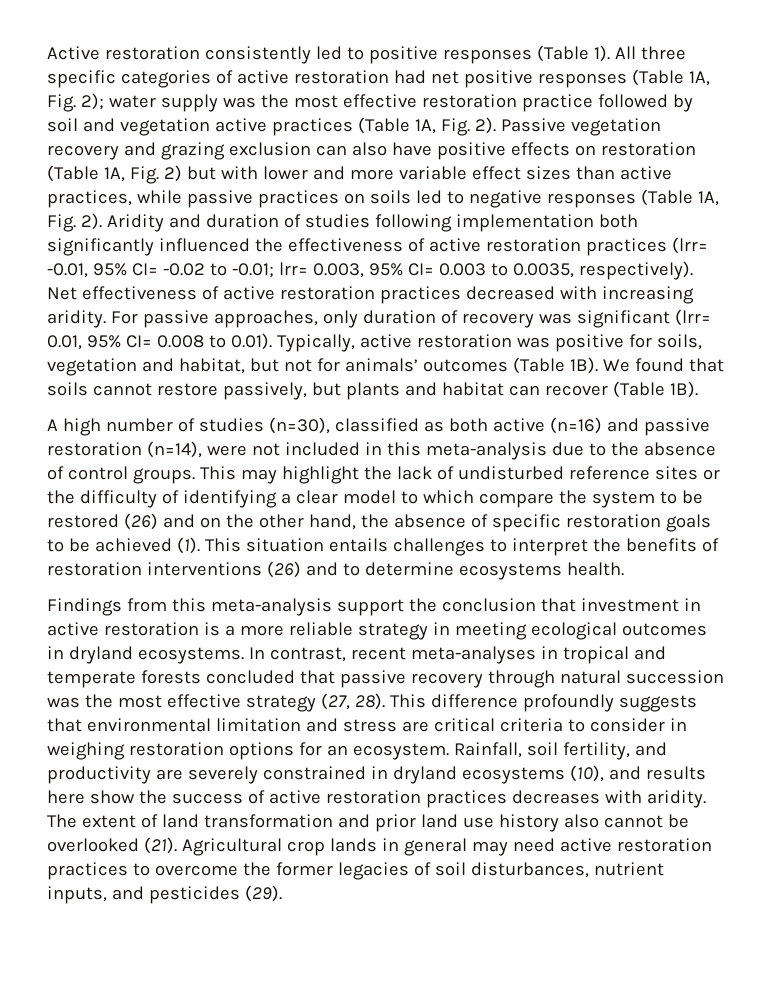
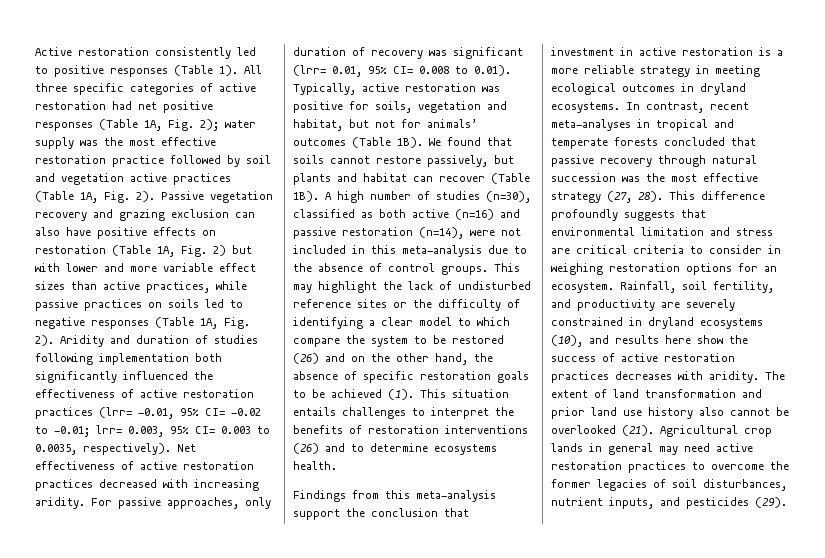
- We found that soils cannot restore passively, but plants and habitat can recover (Table 1B).
- A high number of studies (n=30), classified as both active (n=16) and passive restoration (n=14), were not included in this meta-analysis due to the absence of control groups.
+ We found that soils cannot restore passively, but plants and habitat can recover (Table 1B). A high number of studies (n=30), classified as both active (n=16) and passive restoration (n=14), were not included in this meta-analysis due to the absence of control groups.

